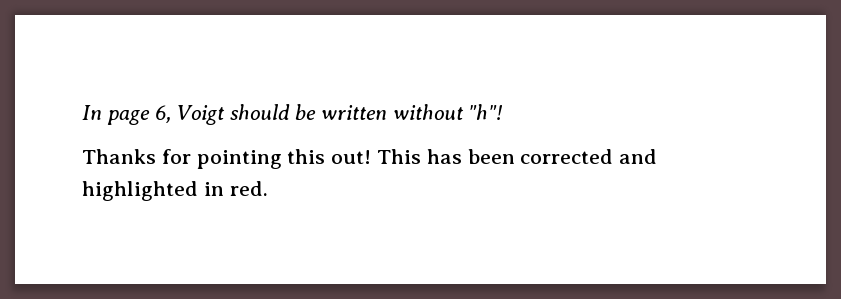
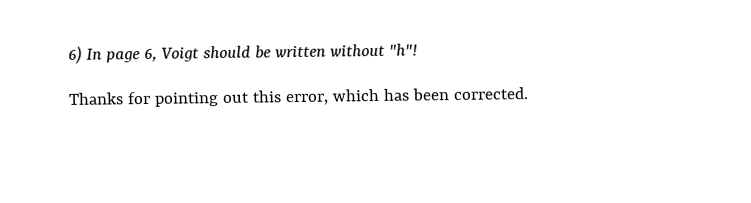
- In page 6, Voigt should be written without "h"!
+ 6) In page 6, Voigt should be written without "h"!
- Thanks for pointing this out! This has been corrected and highlighted in red.
+ Thanks for pointing out this error, which has been corrected.

